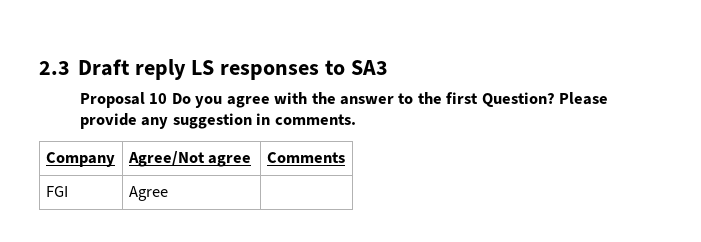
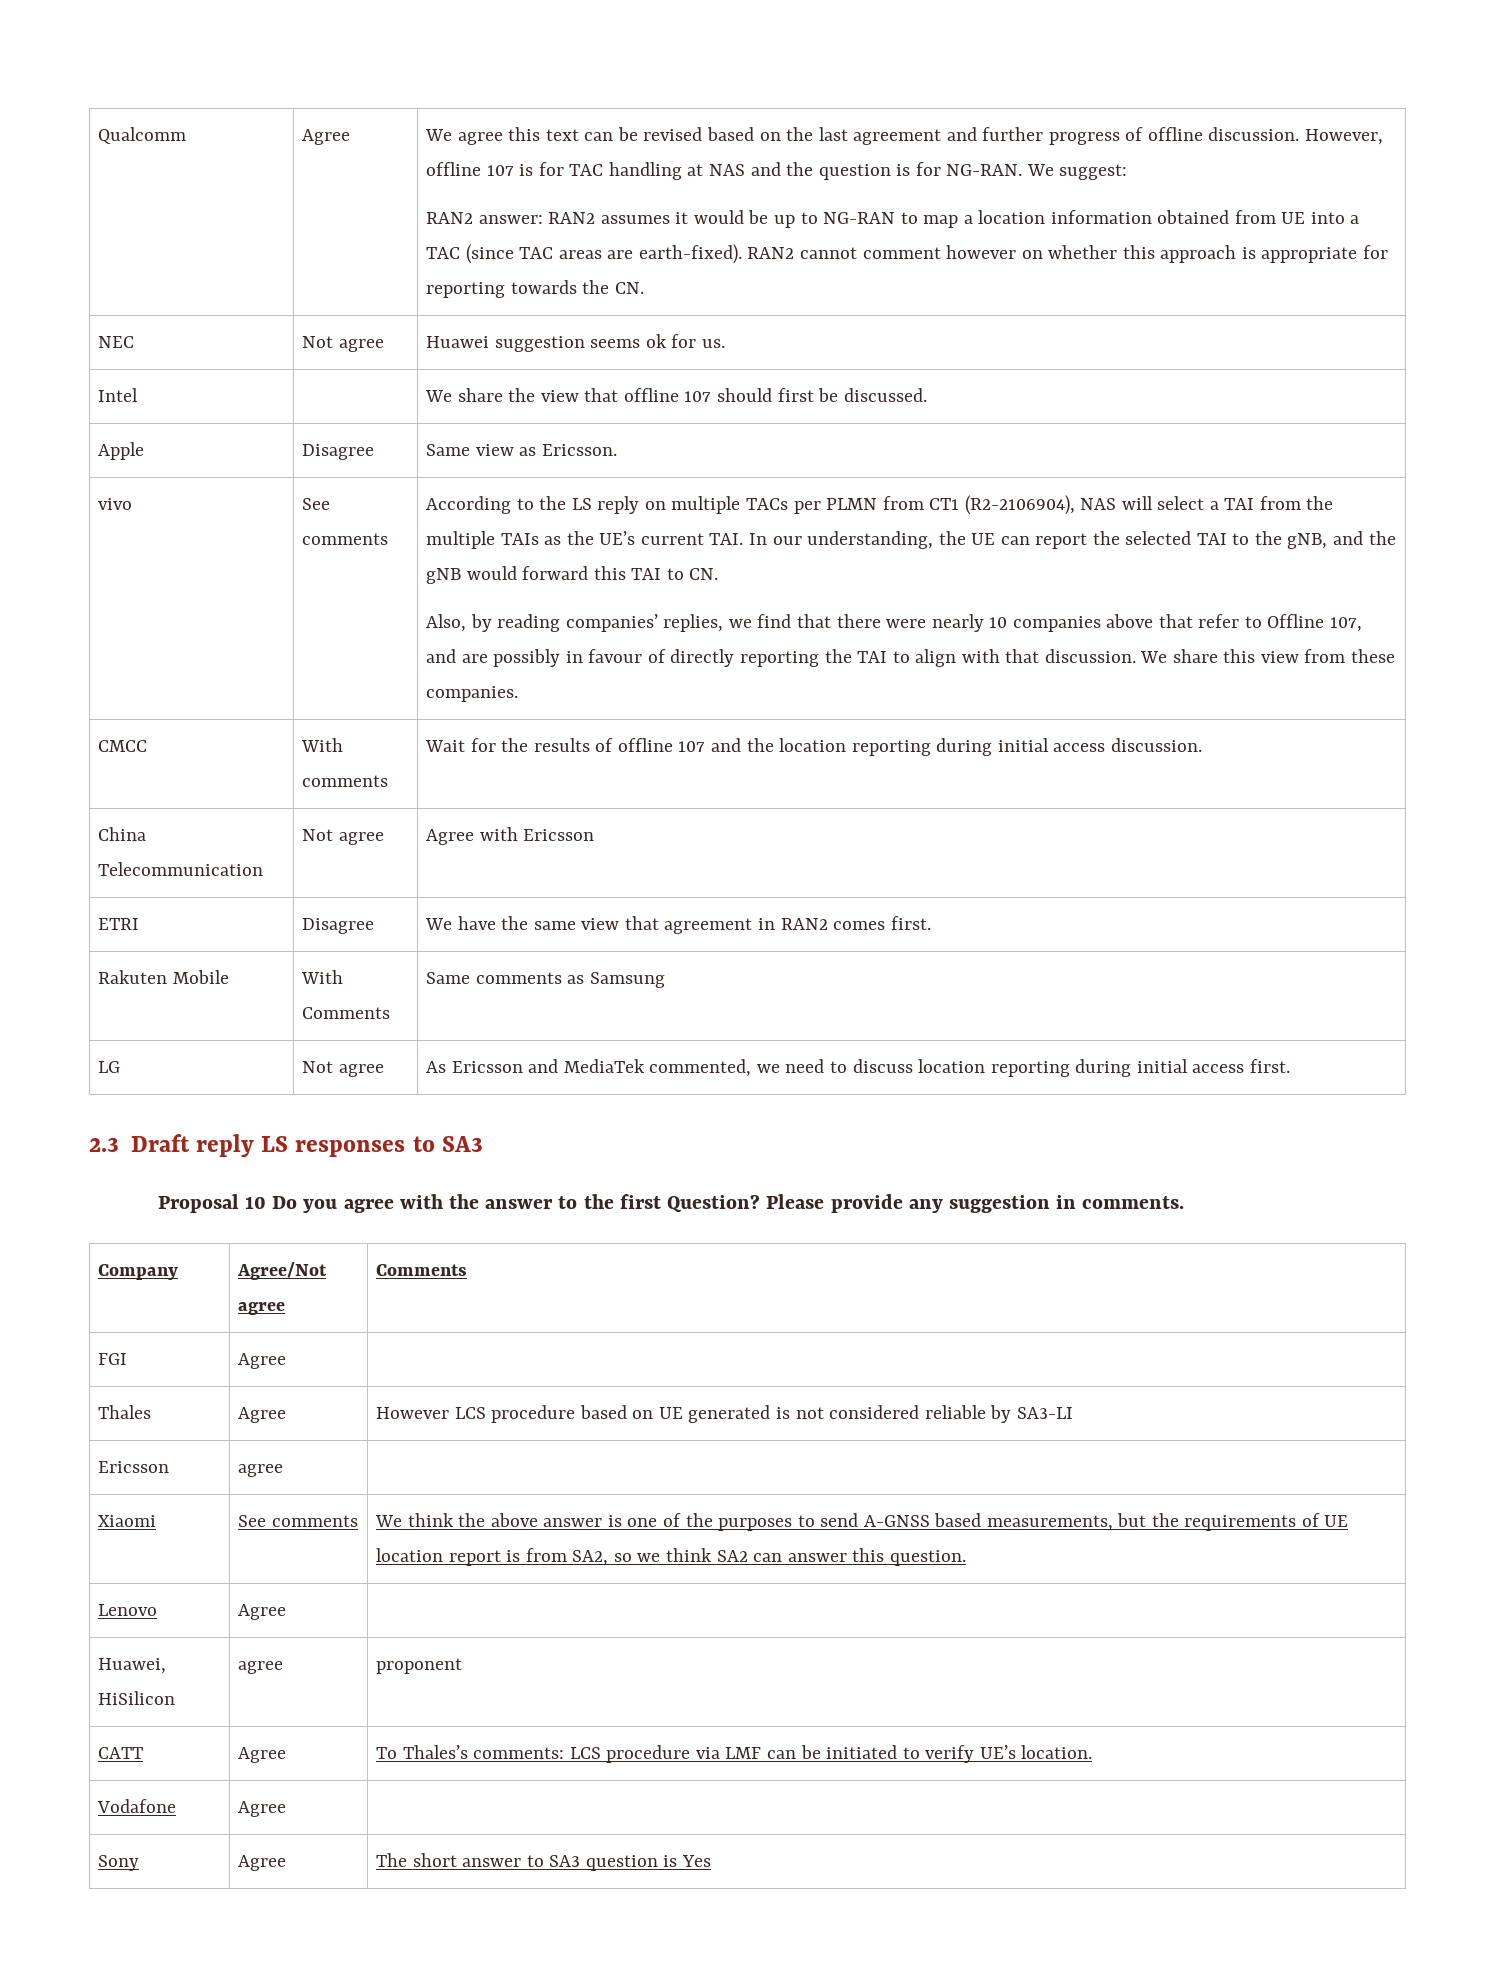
+ Qualcomm | Agree | We agree this text can be revised based on the last agreement and further progress of offline discussion. However, offline 107 is for TAC handling at NAS and the question is for NG-RAN. We suggest:
+ RAN2 answer: RAN2 assumes it would be up to NG-RAN to map a location information obtained from UE into a TAC (since TAC areas are earth-fixed). RAN2 cannot comment however on whether this approach is appropriate for reporting towards the CN.
+ NEC | Not agree | Huawei suggestion seems ok for us.
+ Intel | | We share the view that offline 107 should first be discussed.
+ Apple | Disagree | Same view as Ericsson.
+ vivo | See comments | According to the LS reply on multiple TACs per PLMN from CT1 (R2-2106904), NAS will select a TAI from the multiple TAIs as the UE’s current TAI. In our understanding, the UE can report the selected TAI to the gNB, and the gNB would forward this TAI to CN.
+ Also, by reading companies’ replies, we find that there were nearly 10 companies above that refer to Offline 107, and are possibly in favour of directly reporting the TAI to align with that discussion. We share this view from these companies.
+ CMCC | With comments | Wait for the results of offline 107 and the location reporting during initial access discussion.
+ China Telecommunication | Not agree | Agree with Ericsson
+ ETRI | Disagree | We have the same view that agreement in RAN2 comes first.
+ Rakuten Mobile | With Comments | Same comments as Samsung
+ LG | Not agree | As Ericsson and MediaTek commented, we need to discuss location reporting during initial access first.
+ Thales | Agree | However LCS procedure based on UE generated is not considered reliable by SA3-LI
+ Ericsson | agree |
+ Xiaomi | See comments | We think the above answer is one of the purposes to send A-GNSS based measurements, but the requirements of UE location report is from SA2, so we think SA2 can answer this question.
+ Lenovo | Agree |
+ Huawei, HiSilicon | agree | proponent
+ CATT | Agree | To Thales’s comments: LCS procedure via LMF can be initiated to verify UE’s location.
+ Vodafone | Agree |
+ Sony | Agree | The short answer to SA3 question is Yes

